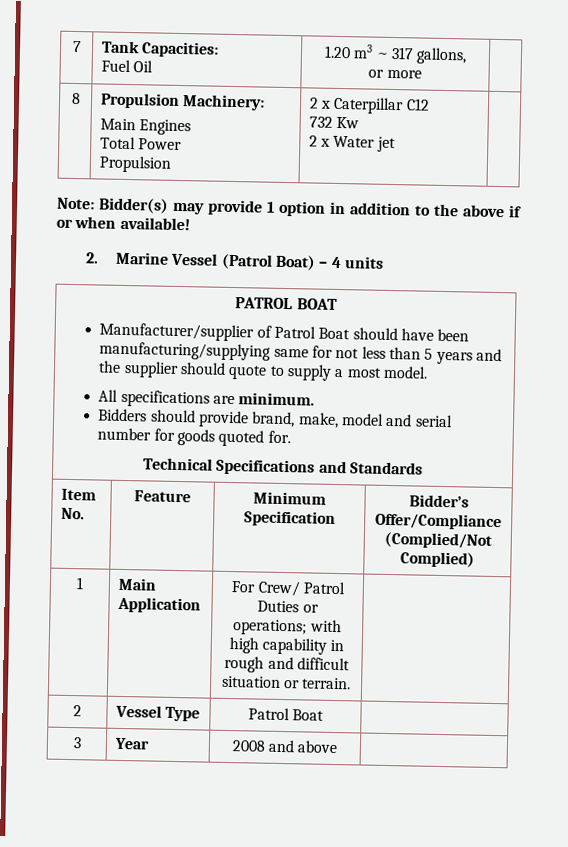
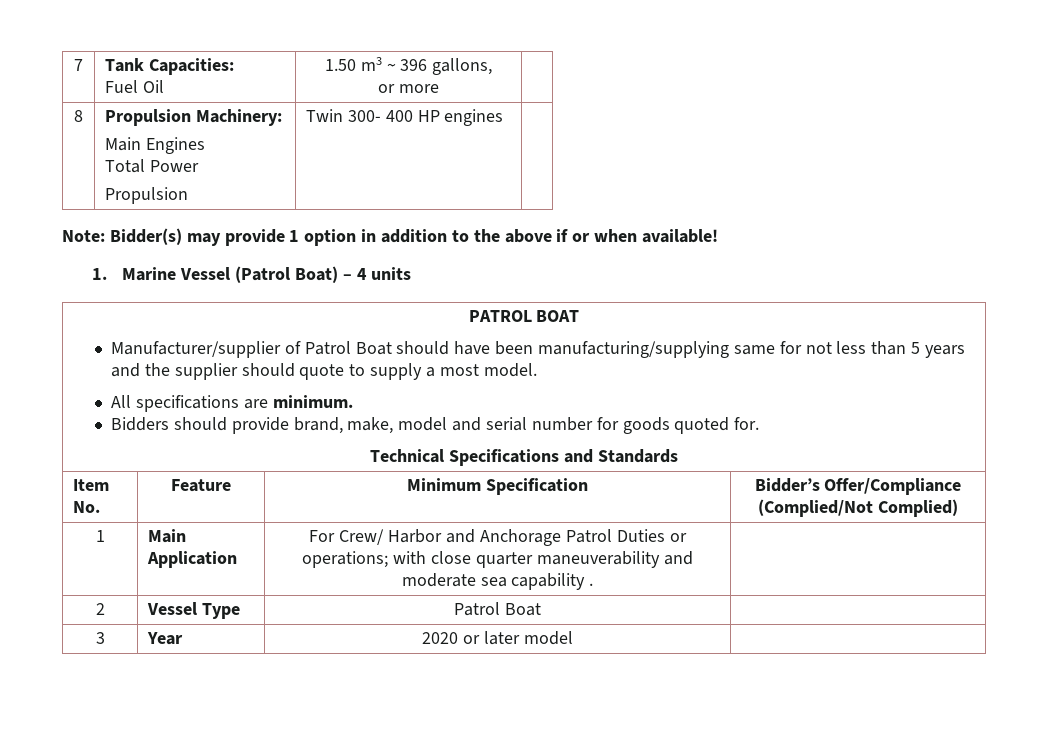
  7 | Tank Capacities:
- Fuel Oil | 1.20 m3 ~ 317 gallons,
+ Fuel Oil | 1.50 m3 ~ 396 gallons,
  8 | Propulsion Machinery:
  Main Engines
  Total Power
- Propulsion | 2 x Caterpillar C12
- 732 Kw
- 2 x Water jet |
+ Propulsion | Twin 300- 400 HP engines |
- 2. Marine Vessel (Patrol Boat) – 4 units
+ 1. Marine Vessel (Patrol Boat) – 4 units
- 1 | Main Application | For Crew/ Patrol Duties or operations; with high capability in rough and difficult situation or terrain. |
+ 1 | Main Application | For Crew/ Harbor and Anchorage Patrol Duties or operations; with close quarter maneuverability and moderate sea capability . |
- 3 | Year | 2008 and above |
+ 3 | Year | 2020 or later model |

